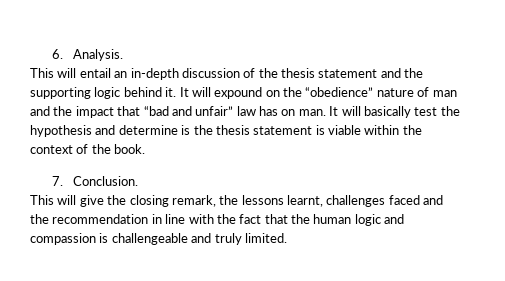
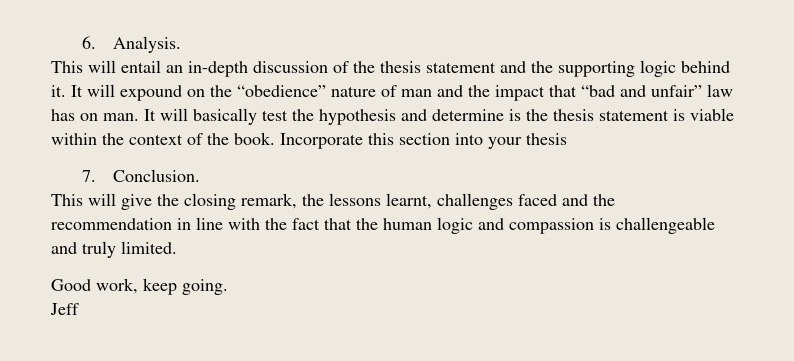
+ Incorporate this section into your thesis
+ Good work, keep going.
+ Jeff

